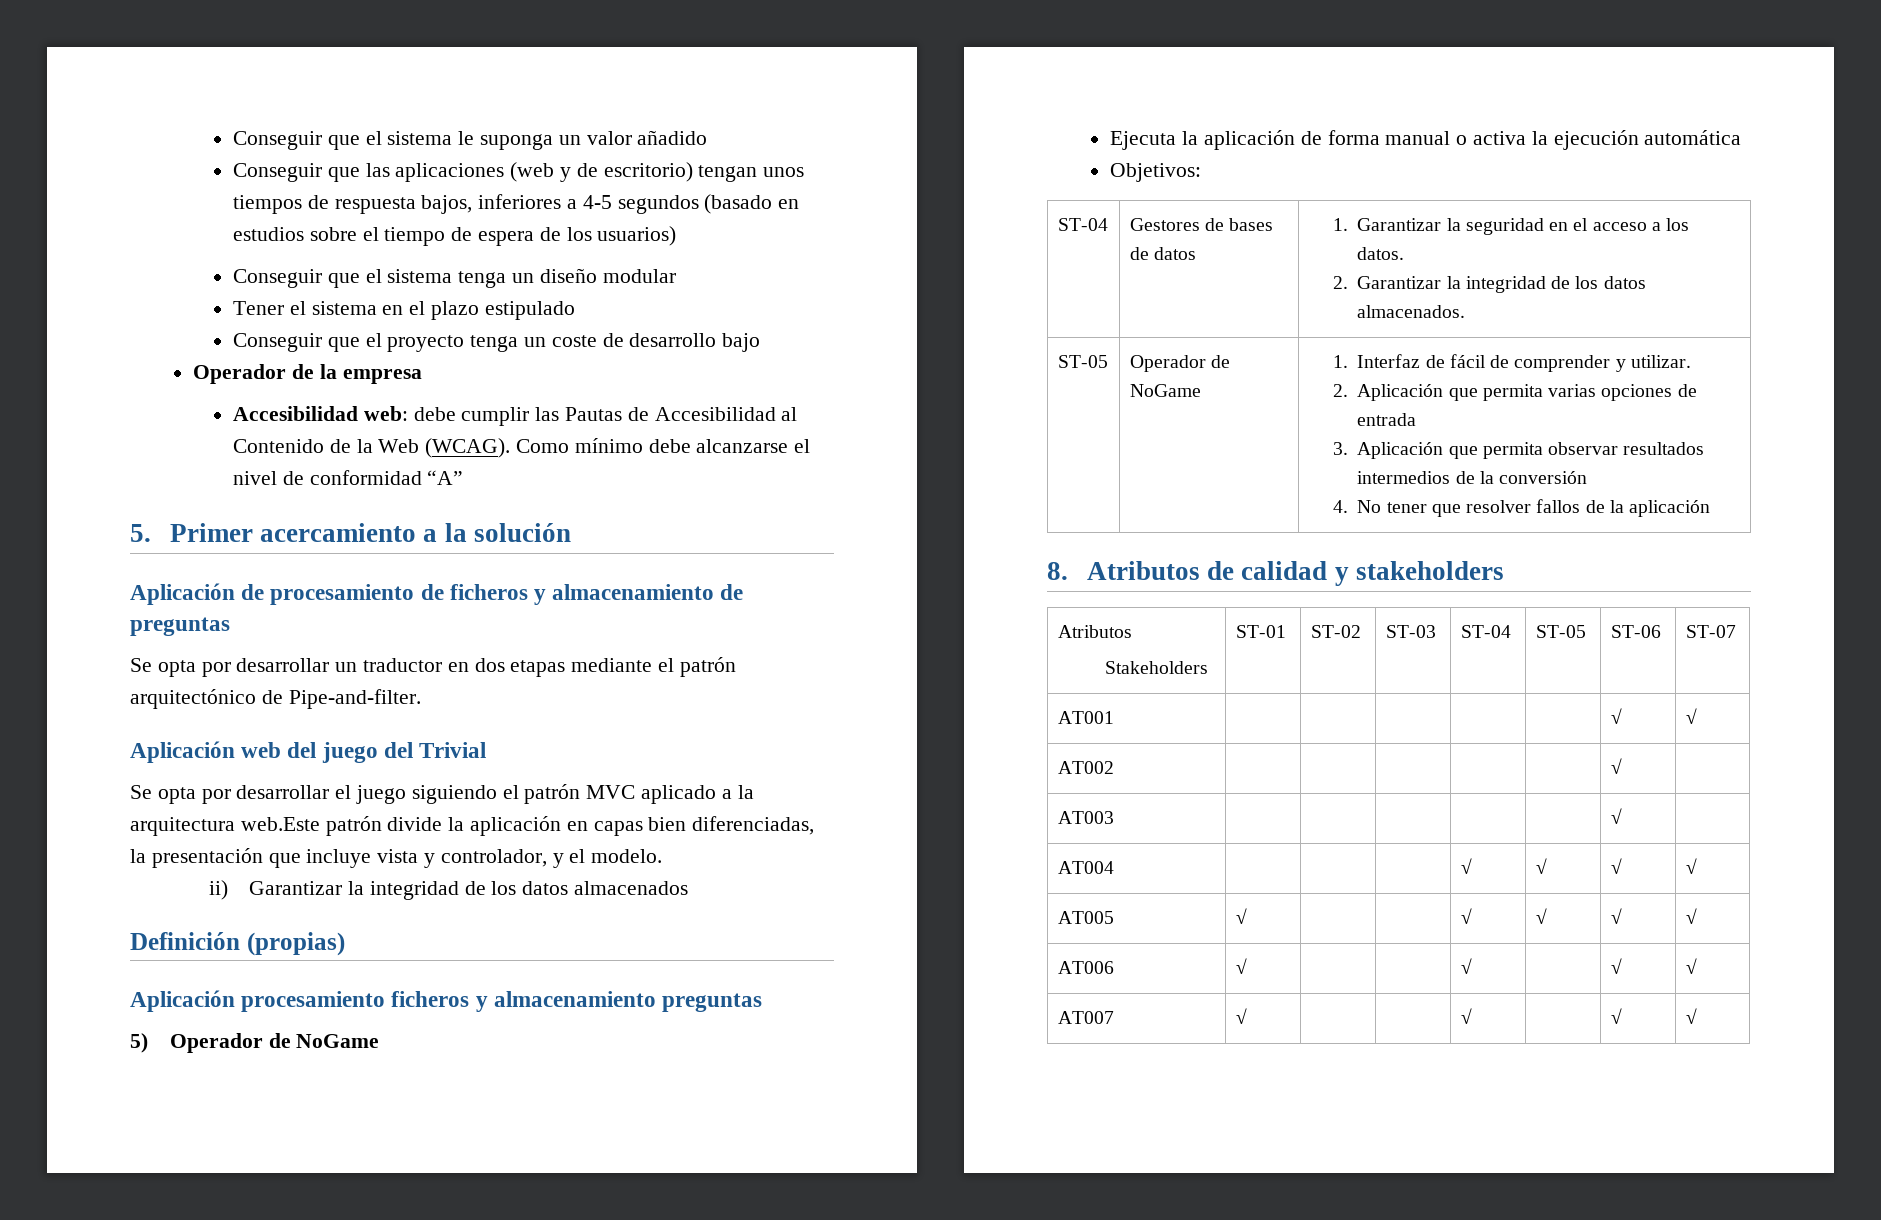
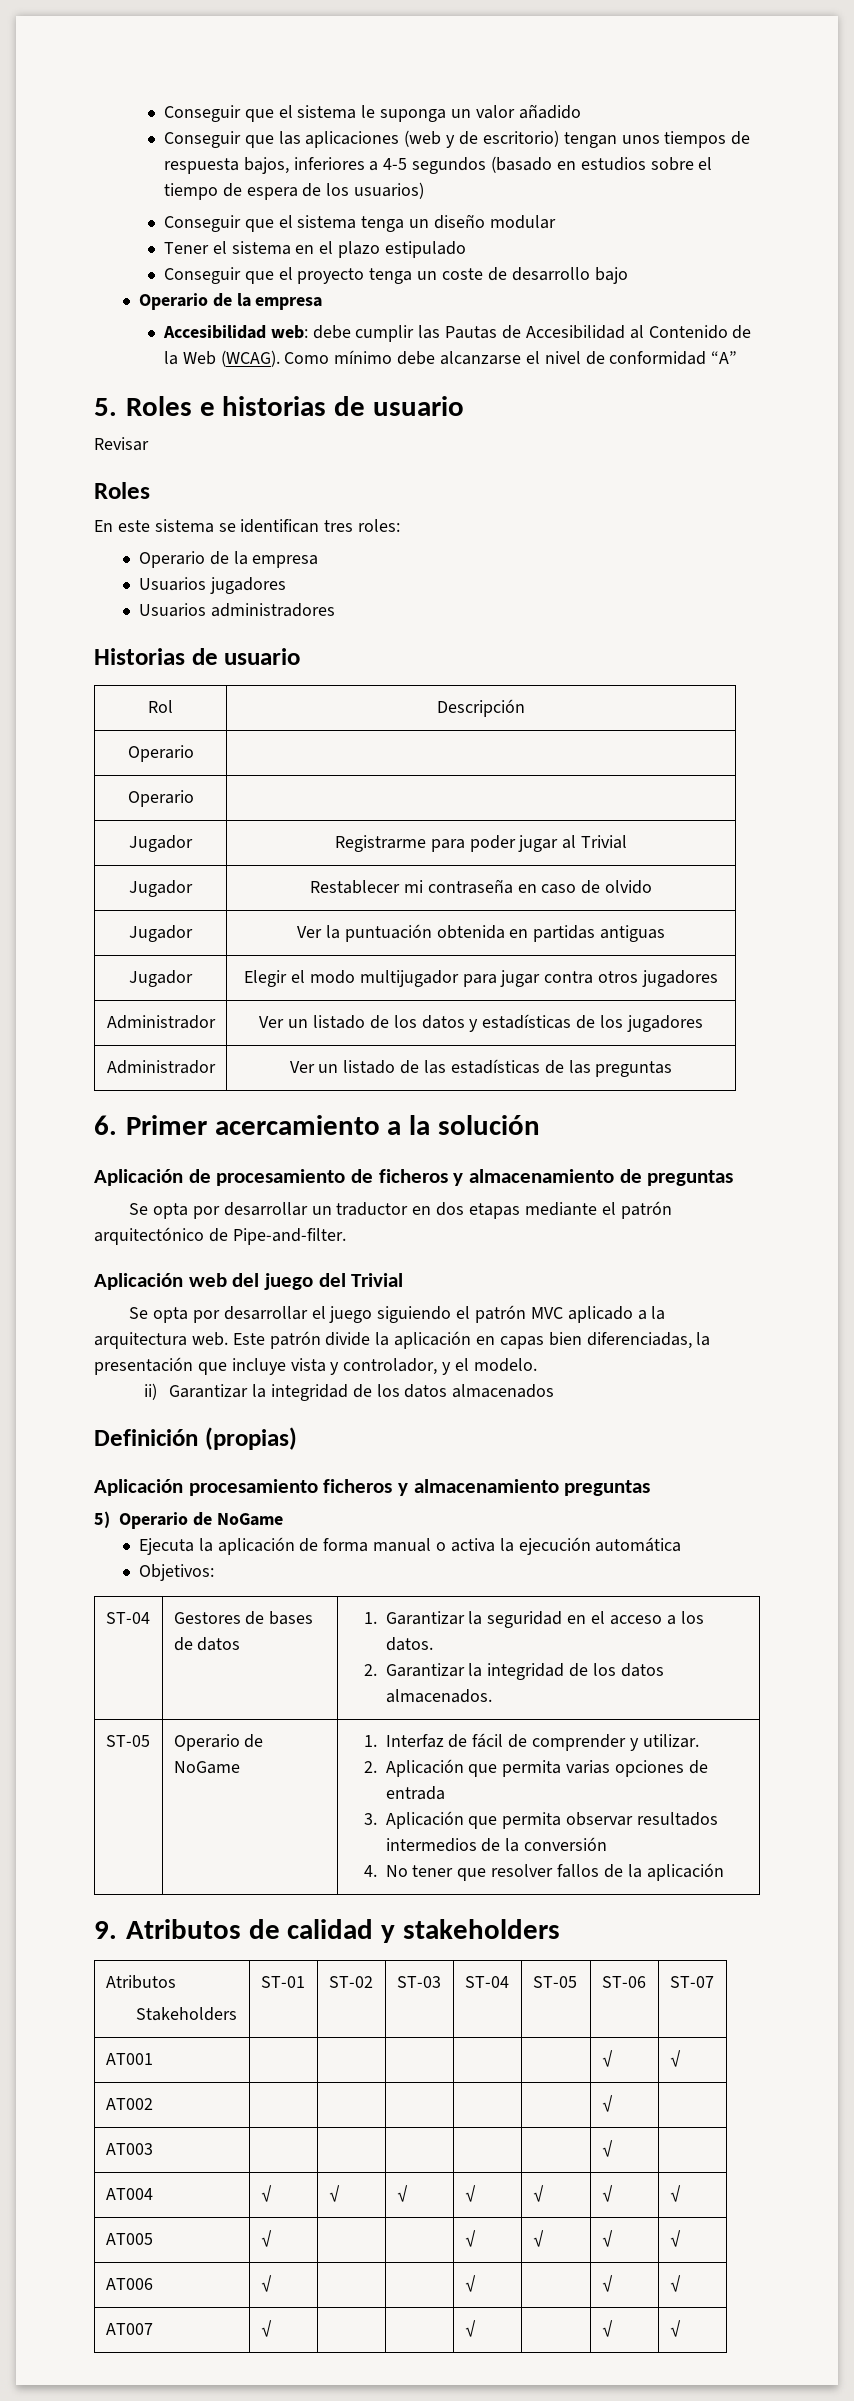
  Conseguir que el proyecto tenga un coste de desarrollo bajo
- Operador de la empresa
+ Operario de la empresa
- 5. Primer acercamiento a la solución
+ 5. Roles e historias de usuario
+ Revisar
+ Roles
+ En este sistema se identifican tres roles:
+ Operario de la empresa
+ Usuarios jugadores
+ Usuarios administradores
+ Historias de usuario
+ Rol | Descripción
+ Operario |
+ Operario |
+ Jugador | Registrarme para poder jugar al Trivial
+ Jugador | Restablecer mi contraseña en caso de olvido
+ Jugador | Ver la puntuación obtenida en partidas antiguas
+ Jugador | Elegir el modo multijugador para jugar contra otros jugadores
+ Administrador | Ver un listado de los datos y estadísticas de los jugadores
+ Administrador | Ver un listado de las estadísticas de las preguntas
+ 6. Primer acercamiento a la solución
- Se opta por desarrollar el juego siguiendo el patrón MVC aplicado a la arquitectura web.Este patrón divide la aplicación en capas bien diferenciadas, la presentación que incluye vista y controlador, y el modelo.
+ Se opta por desarrollar el juego siguiendo el patrón MVC aplicado a la arquitectura web. Este patrón divide la aplicación en capas bien diferenciadas, la presentación que incluye vista y controlador, y el modelo.
- 5) Operador de NoGame
+ 5) Operario de NoGame
- ST-05 | Operador de NoGame | 1. Interfaz de fácil de comprender y utilizar.
+ ST-05 | Operario de NoGame | 1. Interfaz de fácil de comprender y utilizar.
- 8. Atributos de calidad y stakeholders
+ 9. Atributos de calidad y stakeholders
- AT004 | | | | √ | √ | √ | √
+ AT004 | √ | √ | √ | √ | √ | √ | √

